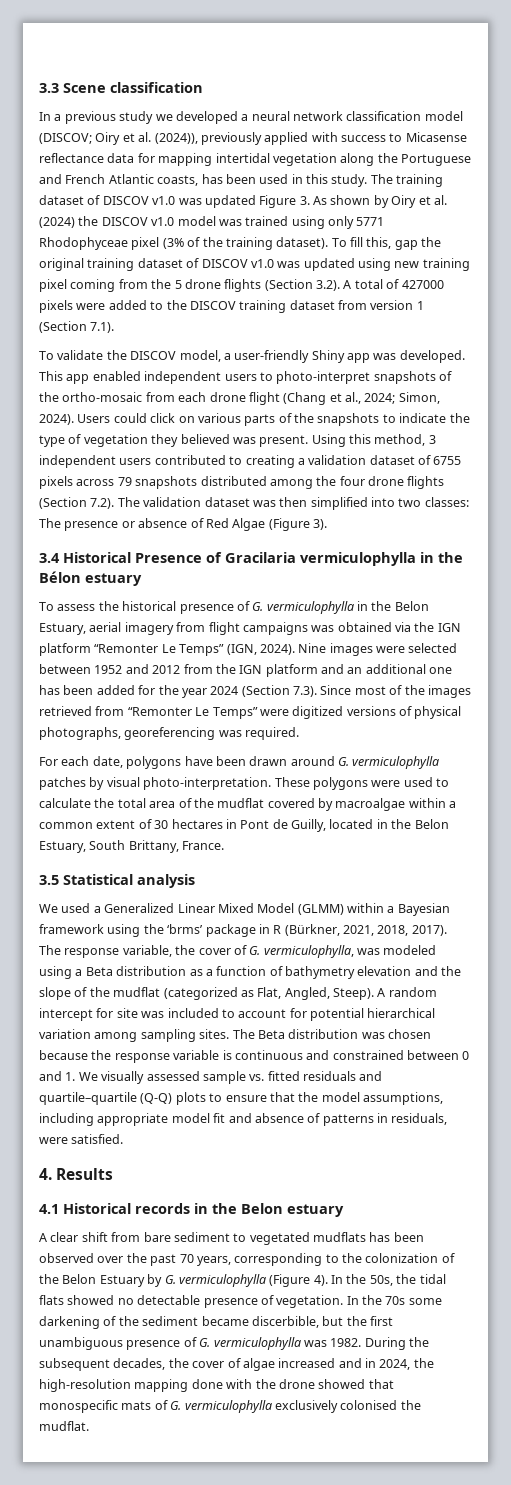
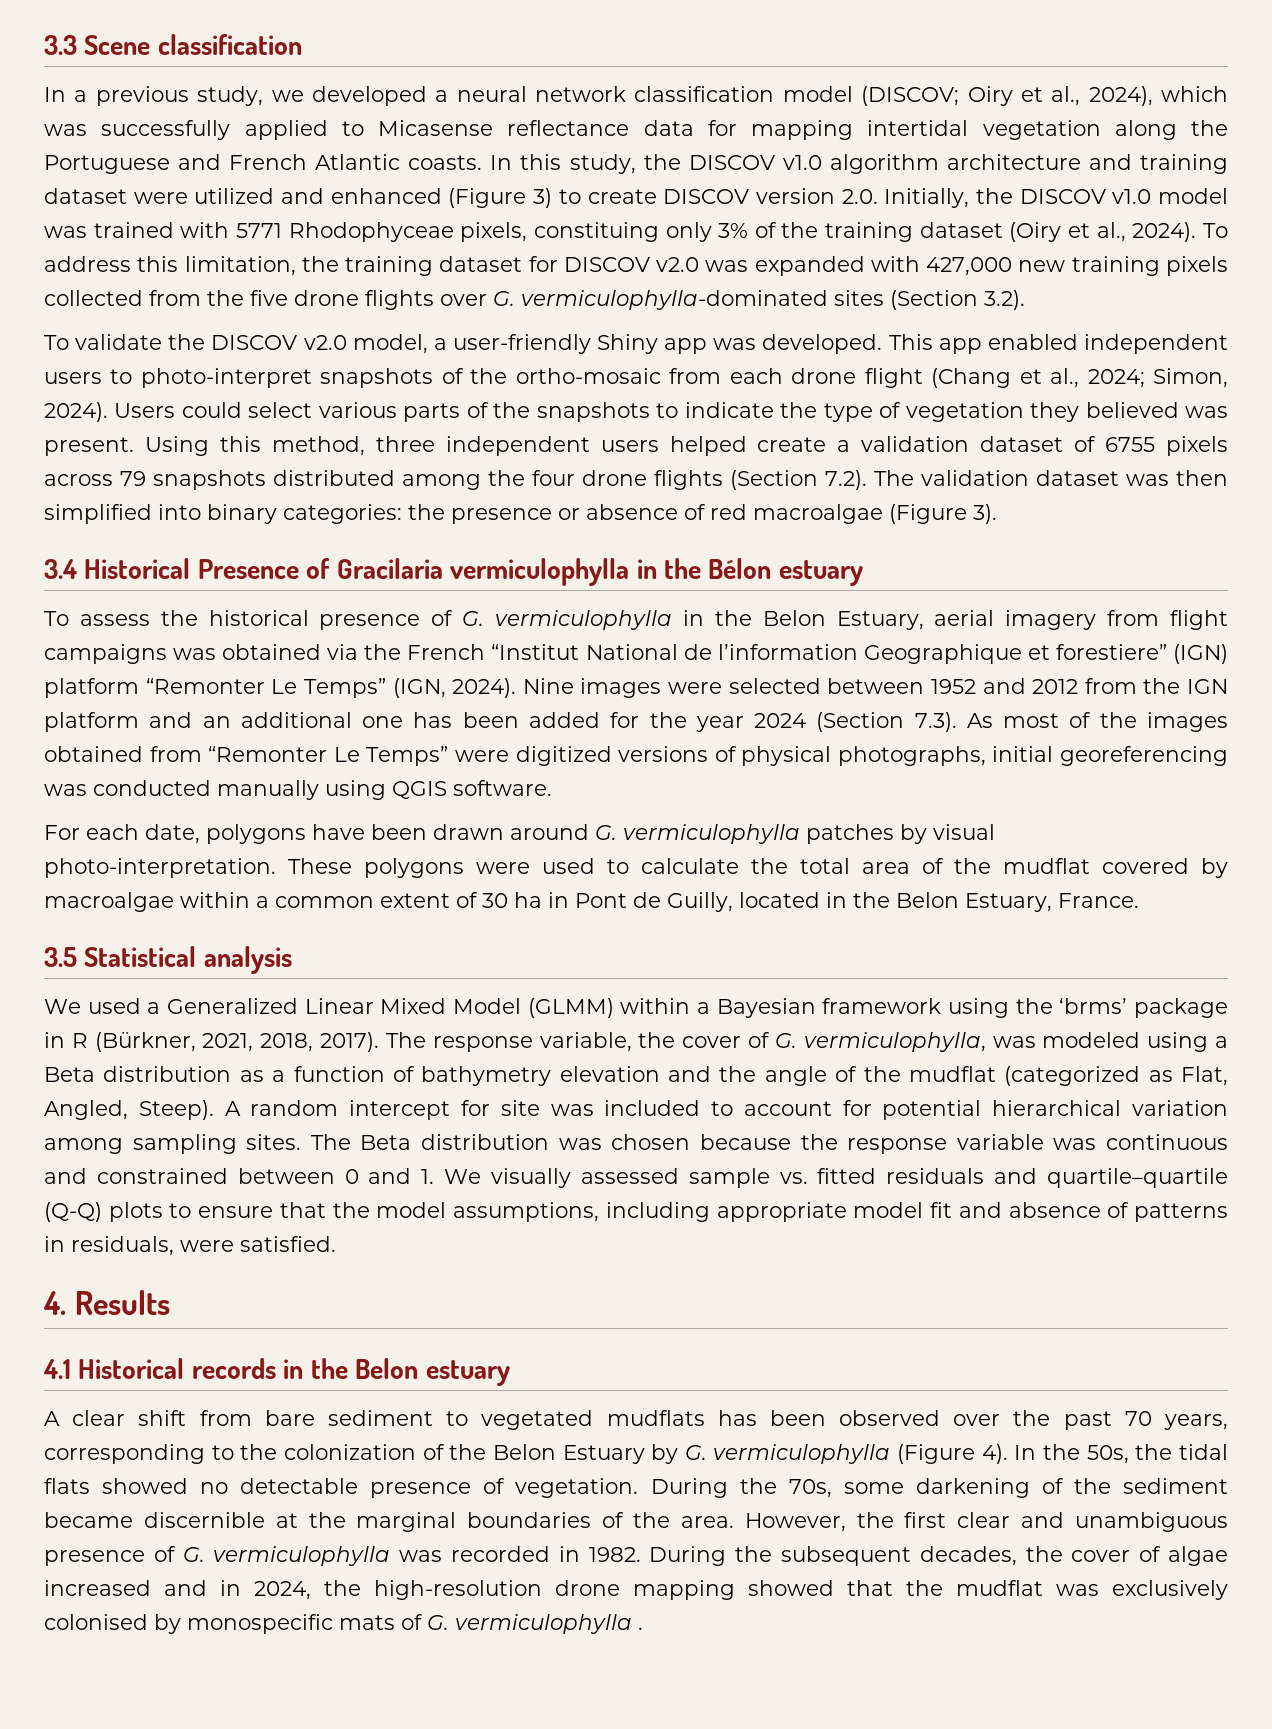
- In a previous study we developed a neural network classification model (DISCOV; Oiry et al. (2024)), previously applied with success to Micasense reflectance data for mapping intertidal vegetation along the Portuguese and French Atlantic coasts, has been used in this study. The training dataset of DISCOV v1.0 was updated Figure 3. As shown by Oiry et al. (2024) the DISCOV v1.0 model was trained using only 5771 Rhodophyceae pixel (3% of the training dataset). To fill this, gap the original training dataset of DISCOV v1.0 was updated using new training pixel coming from the 5 drone flights (Section 3.2). A total of 427000 pixels were added to the DISCOV training dataset from version 1 (Section 7.1).
+ In a previous study, we developed a neural network classification model (DISCOV; Oiry et al., 2024), which was successfully applied to Micasense reflectance data for mapping intertidal vegetation along the Portuguese and French Atlantic coasts. In this study, the DISCOV v1.0 algorithm architecture and training dataset were utilized and enhanced (Figure 3) to create DISCOV version 2.0. Initially, the DISCOV v1.0 model was trained with 5771 Rhodophyceae pixels, constituing only 3% of the training dataset (Oiry et al., 2024). To address this limitation, the training dataset for DISCOV v2.0 was expanded with 427,000 new training pixels collected from the five drone flights over G. vermiculophylla-dominated sites (Section 3.2).
- To validate the DISCOV model, a user-friendly Shiny app was developed.
+ To validate the DISCOV v2.0 model, a user-friendly Shiny app was developed.
- Users could click on various parts of the snapshots to indicate the type of vegetation they believed was present.
+ Users could select various parts of the snapshots to indicate the type of vegetation they believed was present.
- Using this method, 3 independent users contributed to creating a validation dataset of 6755 pixels across 79 snapshots distributed among the four drone flights (Section 7.2). The validation dataset was then simplified into two classes: The presence or absence of Red Algae (Figure 3).
+ Using this method, three independent users helped create a validation dataset of 6755 pixels across 79 snapshots distributed among the four drone flights (Section 7.2). The validation dataset was then simplified into binary categories: the presence or absence of red macroalgae (Figure 3).
- To assess the historical presence of G. vermiculophylla in the Belon Estuary, aerial imagery from flight campaigns was obtained via the IGN platform “Remonter Le Temps” (IGN, 2024).
+ To assess the historical presence of G. vermiculophylla in the Belon Estuary, aerial imagery from flight campaigns was obtained via the French “Institut National de l’information Geographique et forestiere” (IGN) platform “Remonter Le Temps” (IGN, 2024).
- Nine images were selected between 1952 and 2012 from the IGN platform and an additional one has been added for the year 2024 (Section 7.3). Since most of the images retrieved from “Remonter Le Temps” were digitized versions of physical photographs, georeferencing was required.
+ Nine images were selected between 1952 and 2012 from the IGN platform and an additional one has been added for the year 2024 (Section 7.3). As most of the images obtained from “Remonter Le Temps” were digitized versions of physical photographs, initial georeferencing was conducted manually using QGIS software.
- These polygons were used to calculate the total area of the mudflat covered by macroalgae within a common extent of 30 hectares in Pont de Guilly, located in the Belon Estuary, South Brittany, France.
+ These polygons were used to calculate the total area of the mudflat covered by macroalgae within a common extent of 30 ha in Pont de Guilly, located in the Belon Estuary, France.
- The response variable, the cover of G. vermiculophylla, was modeled using a Beta distribution as a function of bathymetry elevation and the slope of the mudflat (categorized as Flat, Angled, Steep).
+ The response variable, the cover of G. vermiculophylla, was modeled using a Beta distribution as a function of bathymetry elevation and the angle of the mudflat (categorized as Flat, Angled, Steep).
- The Beta distribution was chosen because the response variable is continuous and constrained between 0 and 1. We visually assessed sample vs. fitted residuals and quartile–quartile (Q-Q) plots to ensure that the model assumptions, including appropriate model fit and absence of patterns in residuals, were satisfied.
+ The Beta distribution was chosen because the response variable was continuous and constrained between 0 and 1. We visually assessed sample vs. fitted residuals and quartile–quartile (Q-Q) plots to ensure that the model assumptions, including appropriate model fit and absence of patterns in residuals, were satisfied.
- In the 70s some darkening of the sediment became discerbible, but the first unambiguous presence of G. vermiculophylla was 1982.
+ During the 70s, some darkening of the sediment became discernible at the marginal boundaries of the area. However, the first clear and unambiguous presence of G. vermiculophylla was recorded in 1982.
- During the subsequent decades, the cover of algae increased and in 2024, the high-resolution mapping done with the drone showed that monospecific mats of G. vermiculophylla exclusively colonised the mudflat.
+ During the subsequent decades, the cover of algae increased and in 2024, the high-resolution drone mapping showed that the mudflat was exclusively colonised by monospecific mats of G. vermiculophylla .

